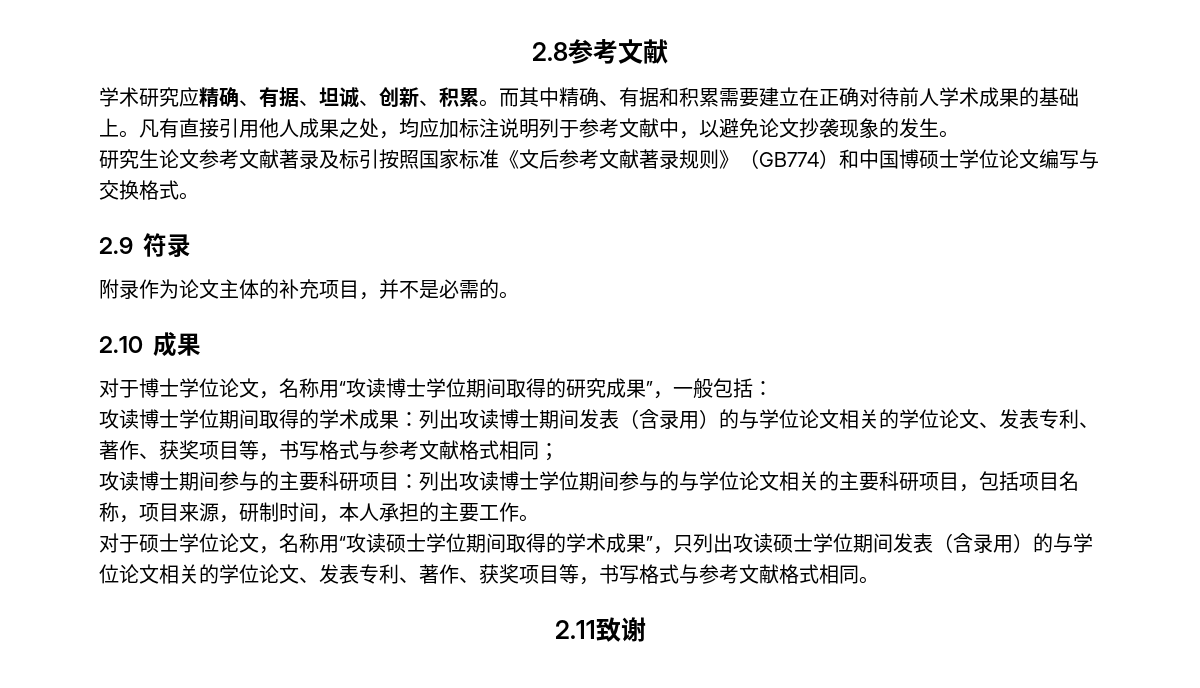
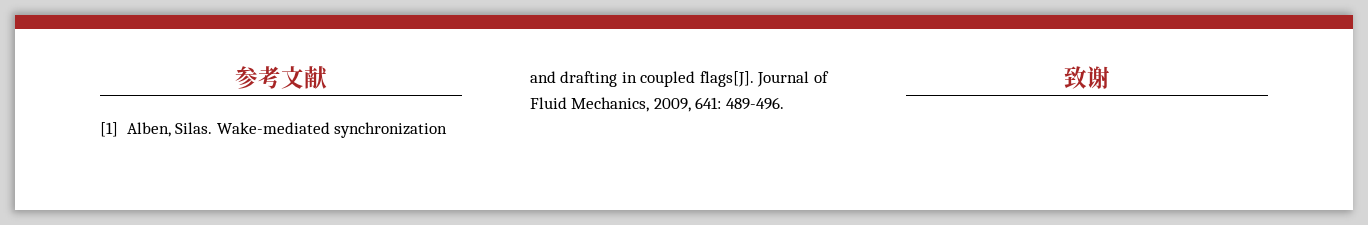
- 2.8参考文献
+ 参考文献
- 学术研究应精确、有据、坦诚、创新、积累。而其中精确、有据和积累需要建立在正确对待前人学术成果的基础上。凡有直接引用他人成果之处，均应加标注说明列于参考文献中，以避免论文抄袭现象的发生。
- 研究生论文参考文献著录及标引按照国家标准《文后参考文献著录规则》（GB774）和中国博硕士学位论文编写与交换格式。
- 2.9符录
- 附录作为论文主体的补充项目，并不是必需的。
- 2.10成果
- 对于博士学位论文，名称用“攻读博士学位期间取得的研究成果”，一般包括：
- 攻读博士学位期间取得的学术成果：列出攻读博士期间发表（含录用）的与学位论文相关的学位论文、发表专利、著作、获奖项目等，书写格式与参考文献格式相同；
- 攻读博士期间参与的主要科研项目：列出攻读博士学位期间参与的与学位论文相关的主要科研项目，包括项目名称，项目来源，研制时间，本人承担的主要工作。
- 对于硕士学位论文，名称用“攻读硕士学位期间取得的学术成果”，只列出攻读硕士学位期间发表（含录用）的与学位论文相关的学位论文、发表专利、著作、获奖项目等，书写格式与参考文献格式相同。
- 2.11致谢
+ [1] Alben, Silas. Wake-mediated synchronization and drafting in coupled flags[J]. Journal of Fluid Mechanics, 2009, 641: 489-496.
+ 致谢

